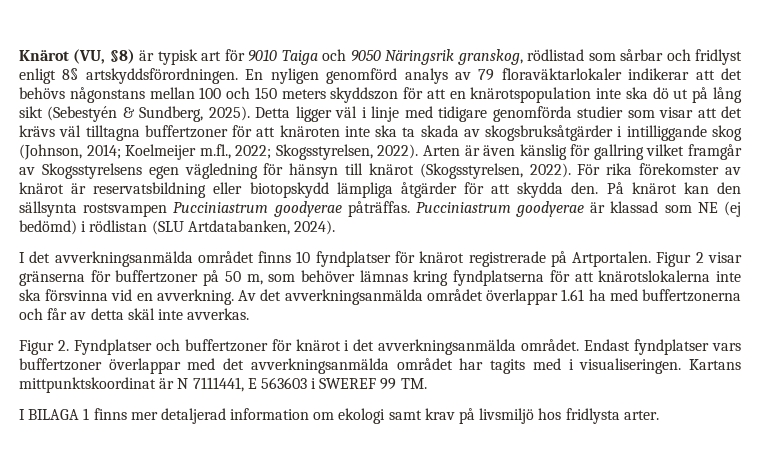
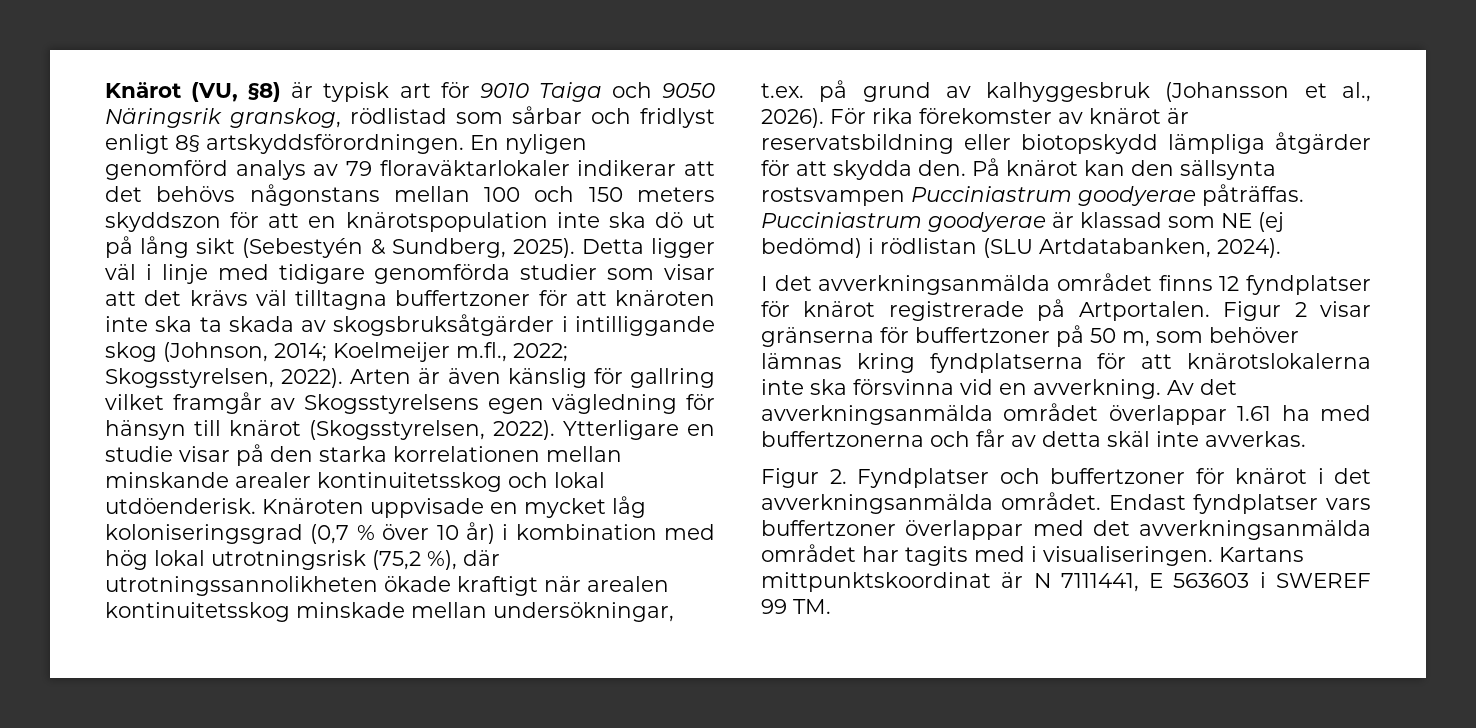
+ Ytterligare en studie visar på den starka korrelationen mellan minskande arealer kontinuitetsskog och lokal utdöenderisk. Knäroten uppvisade en mycket låg koloniseringsgrad (0,7 % över 10 år) i kombination med hög lokal utrotningsrisk (75,2 %), där utrotningssannolikheten ökade kraftigt när arealen kontinuitetsskog minskade mellan undersökningar, t.ex. på grund av kalhyggesbruk (Johansson et al., 2026).
- I det avverkningsanmälda området finns 10 fyndplatser för knärot registrerade på Artportalen.
+ I det avverkningsanmälda området finns 12 fyndplatser för knärot registrerade på Artportalen.
- I BILAGA 1 finns mer detaljerad information om ekologi samt krav på livsmiljö hos fridlysta arter.

